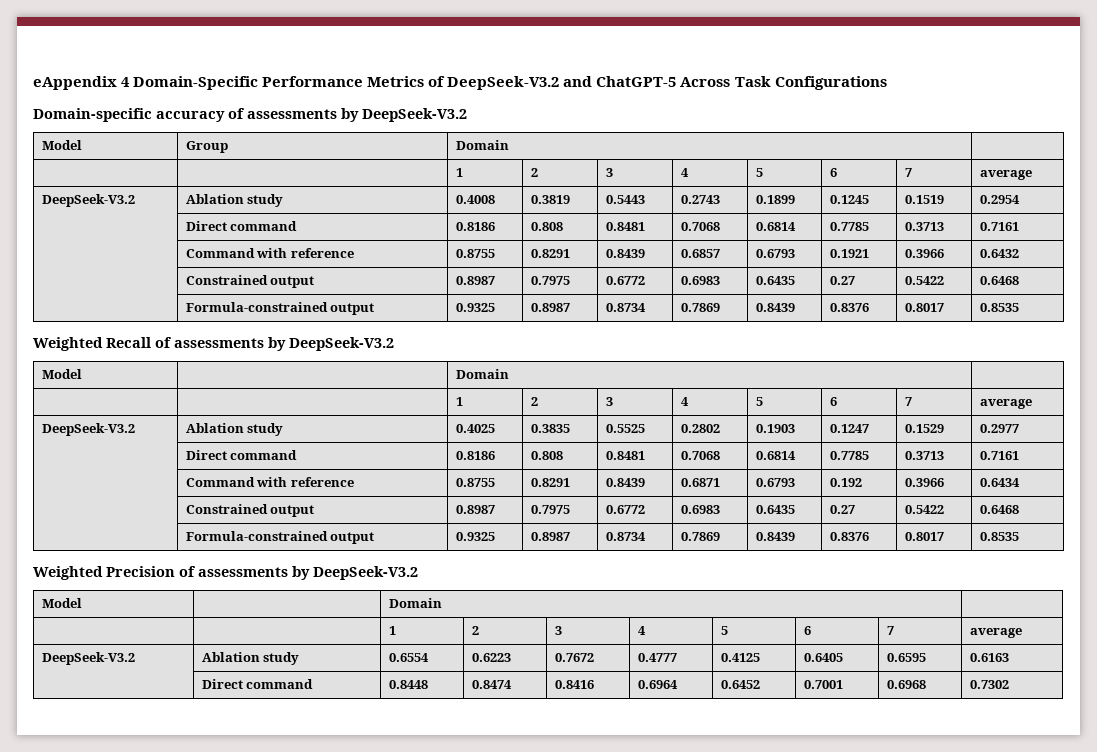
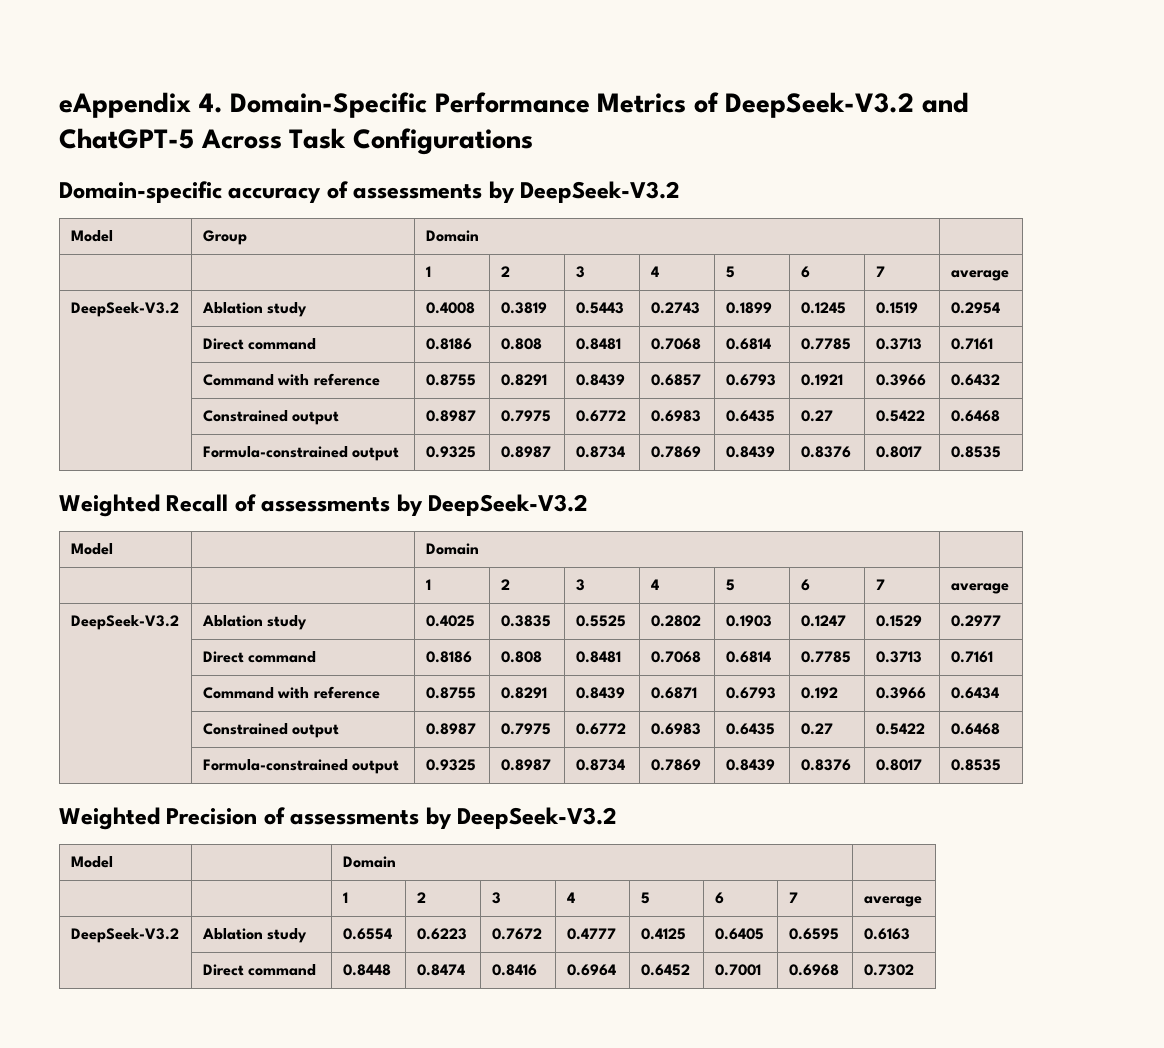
- eAppendix 4 Domain-Specific Performance Metrics of DeepSeek-V3.2 and ChatGPT-5 Across Task Configurations
+ eAppendix 4. Domain-Specific Performance Metrics of DeepSeek-V3.2 and ChatGPT-5 Across Task Configurations

